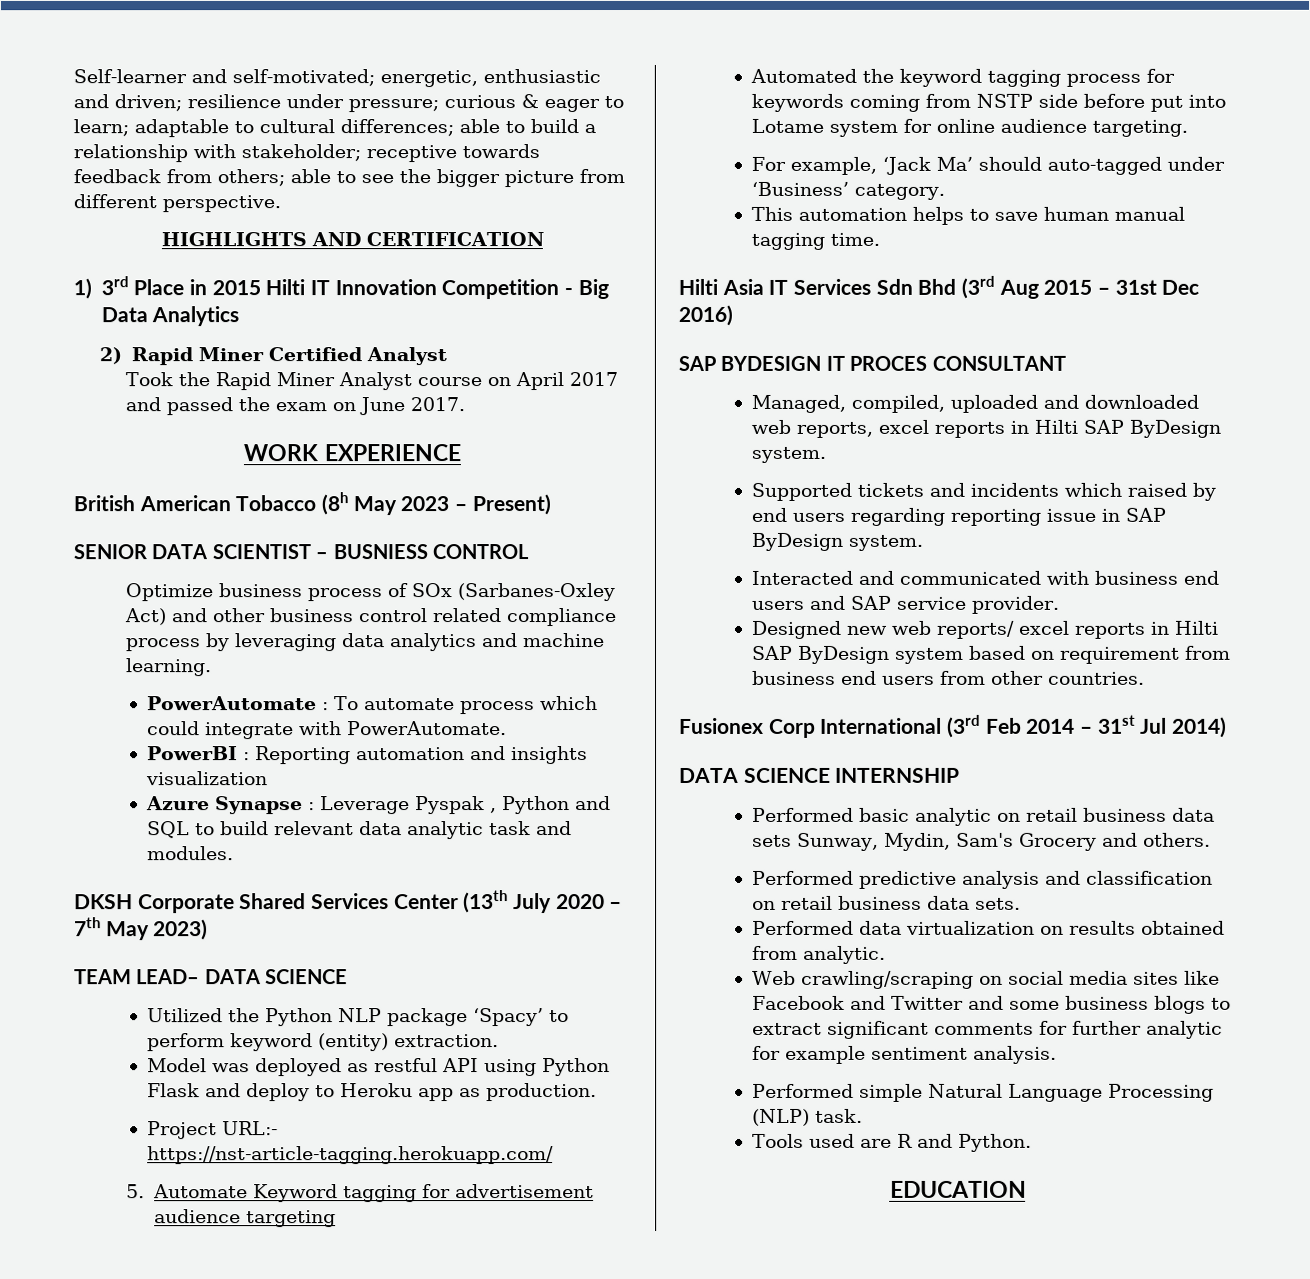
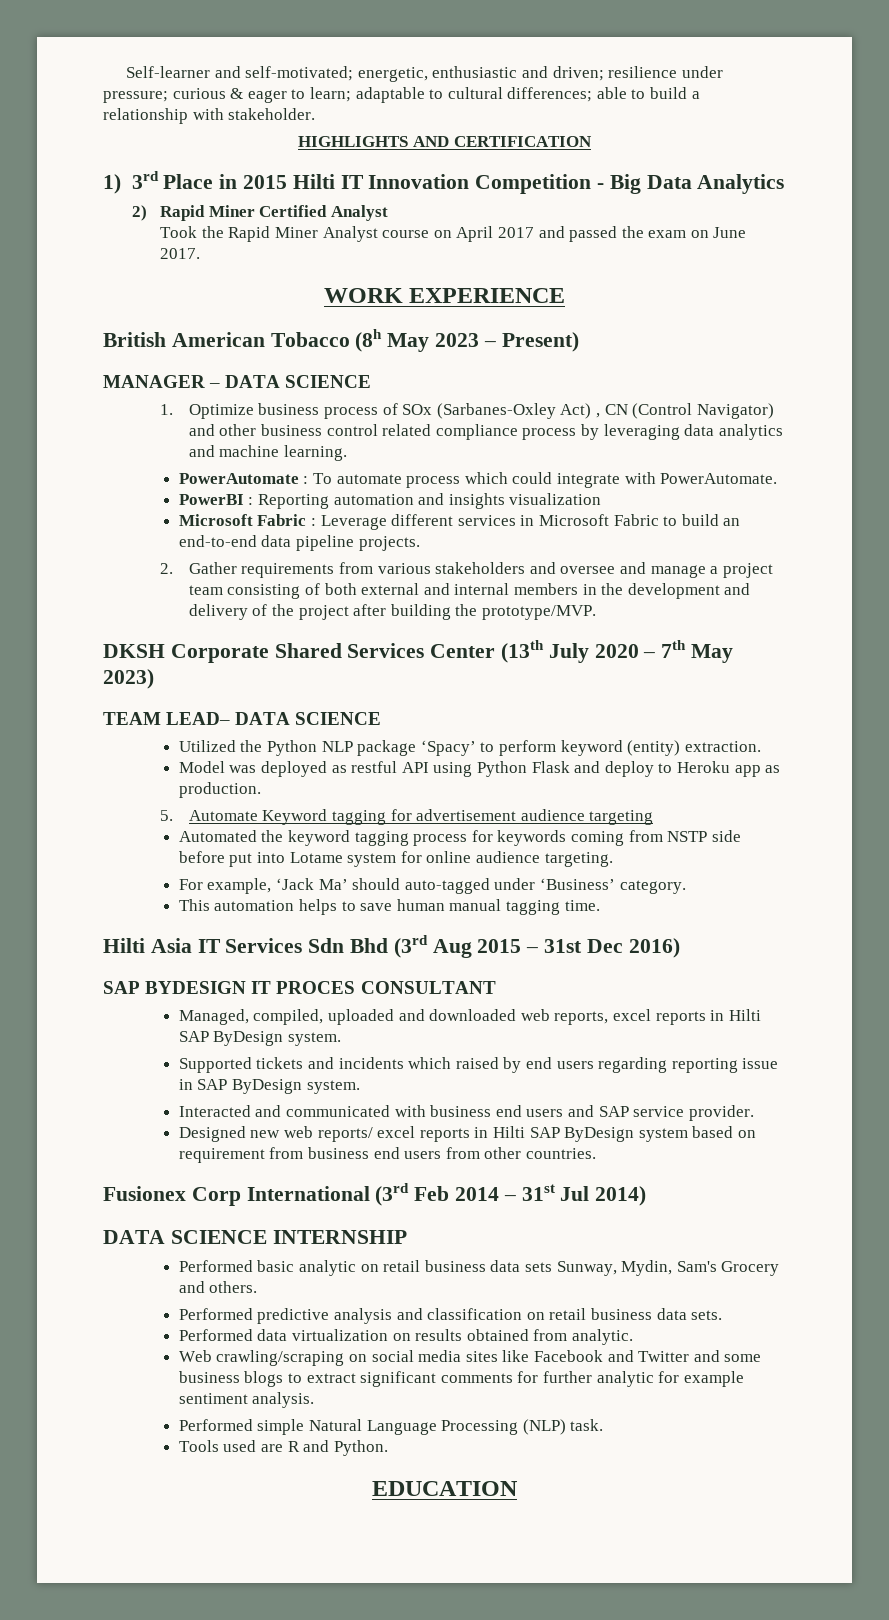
- Self-learner and self-motivated; energetic, enthusiastic and driven; resilience under pressure; curious & eager to learn; adaptable to cultural differences; able to build a relationship with stakeholder; receptive towards feedback from others; able to see the bigger picture from different perspective.
+ Self-learner and self-motivated; energetic, enthusiastic and driven; resilience under pressure; curious & eager to learn; adaptable to cultural differences; able to build a relationship with stakeholder.
- SENIOR DATA SCIENTIST – BUSNIESS CONTROL
- Optimize business process of SOx (Sarbanes-Oxley Act) and other business control related compliance process by leveraging data analytics and machine learning.
+ MANAGER – DATA SCIENCE
+ 1. Optimize business process of SOx (Sarbanes-Oxley Act) , CN (Control Navigator) and other business control related compliance process by leveraging data analytics and machine learning.
- Azure Synapse : Leverage Pyspak , Python and SQL to build relevant data analytic task and modules.
+ Microsoft Fabric : Leverage different services in Microsoft Fabric to build an end-to-end data pipeline projects.
+ 2. Gather requirements from various stakeholders and oversee and manage a project team consisting of both external and internal members in the development and delivery of the project after building the prototype/MVP.
- Project URL:- https://nst-article-tagging.herokuapp.com/

